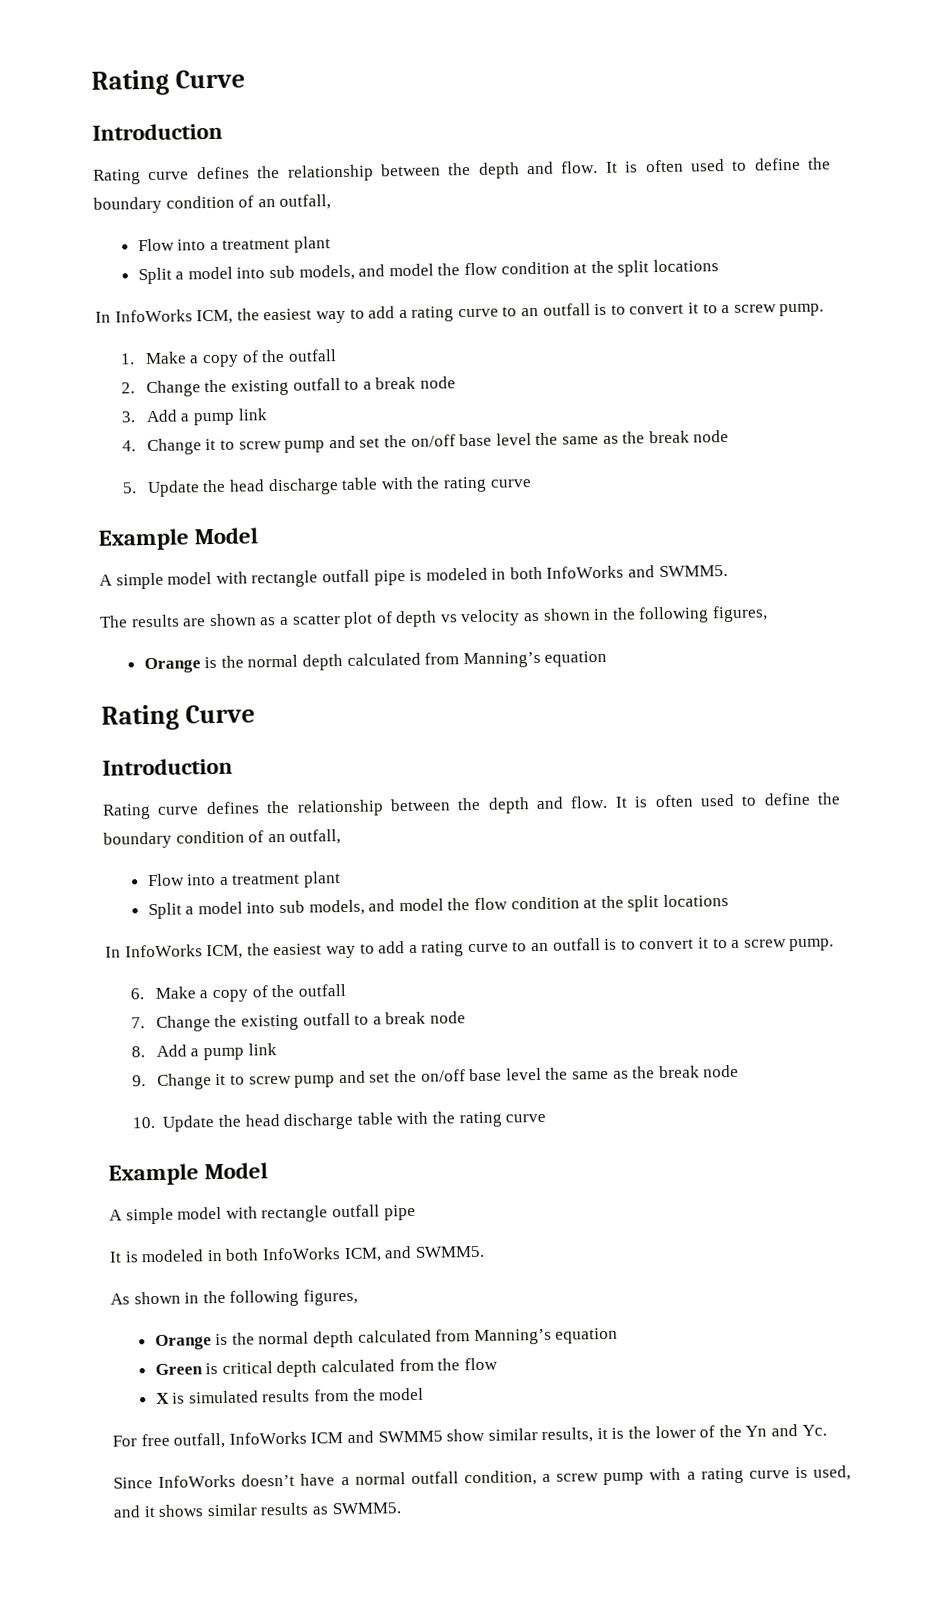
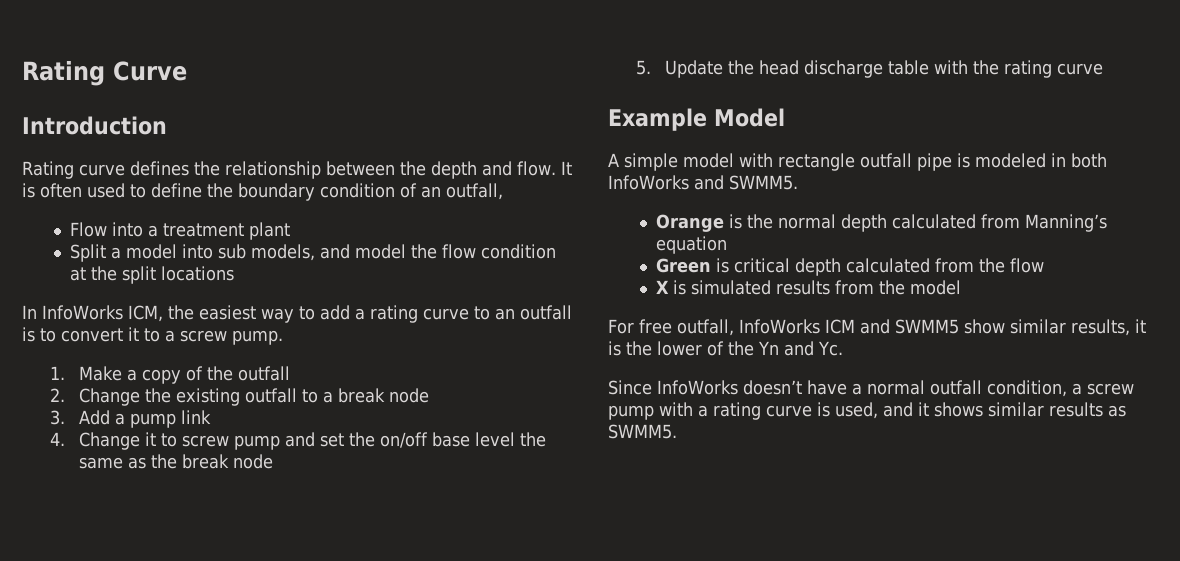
- The results are shown as a scatter plot of depth vs velocity as shown in the following figures,
- Orange is the normal depth calculated from Manning’s equation
- Rating Curve
- Introduction
- Rating curve defines the relationship between the depth and flow. It is often used to define the boundary condition of an outfall,
- Flow into a treatment plant
- Split a model into sub models, and model the flow condition at the split locations
- In InfoWorks ICM, the easiest way to add a rating curve to an outfall is to convert it to a screw pump.
- 6. Make a copy of the outfall
- 7. Change the existing outfall to a break node
- 8. Add a pump link
- 9. Change it to screw pump and set the on/off base level the same as the break node
- 10. Update the head discharge table with the rating curve
- Example Model
- A simple model with rectangle outfall pipe
- It is modeled in both InfoWorks ICM, and SWMM5.
- As shown in the following figures,

